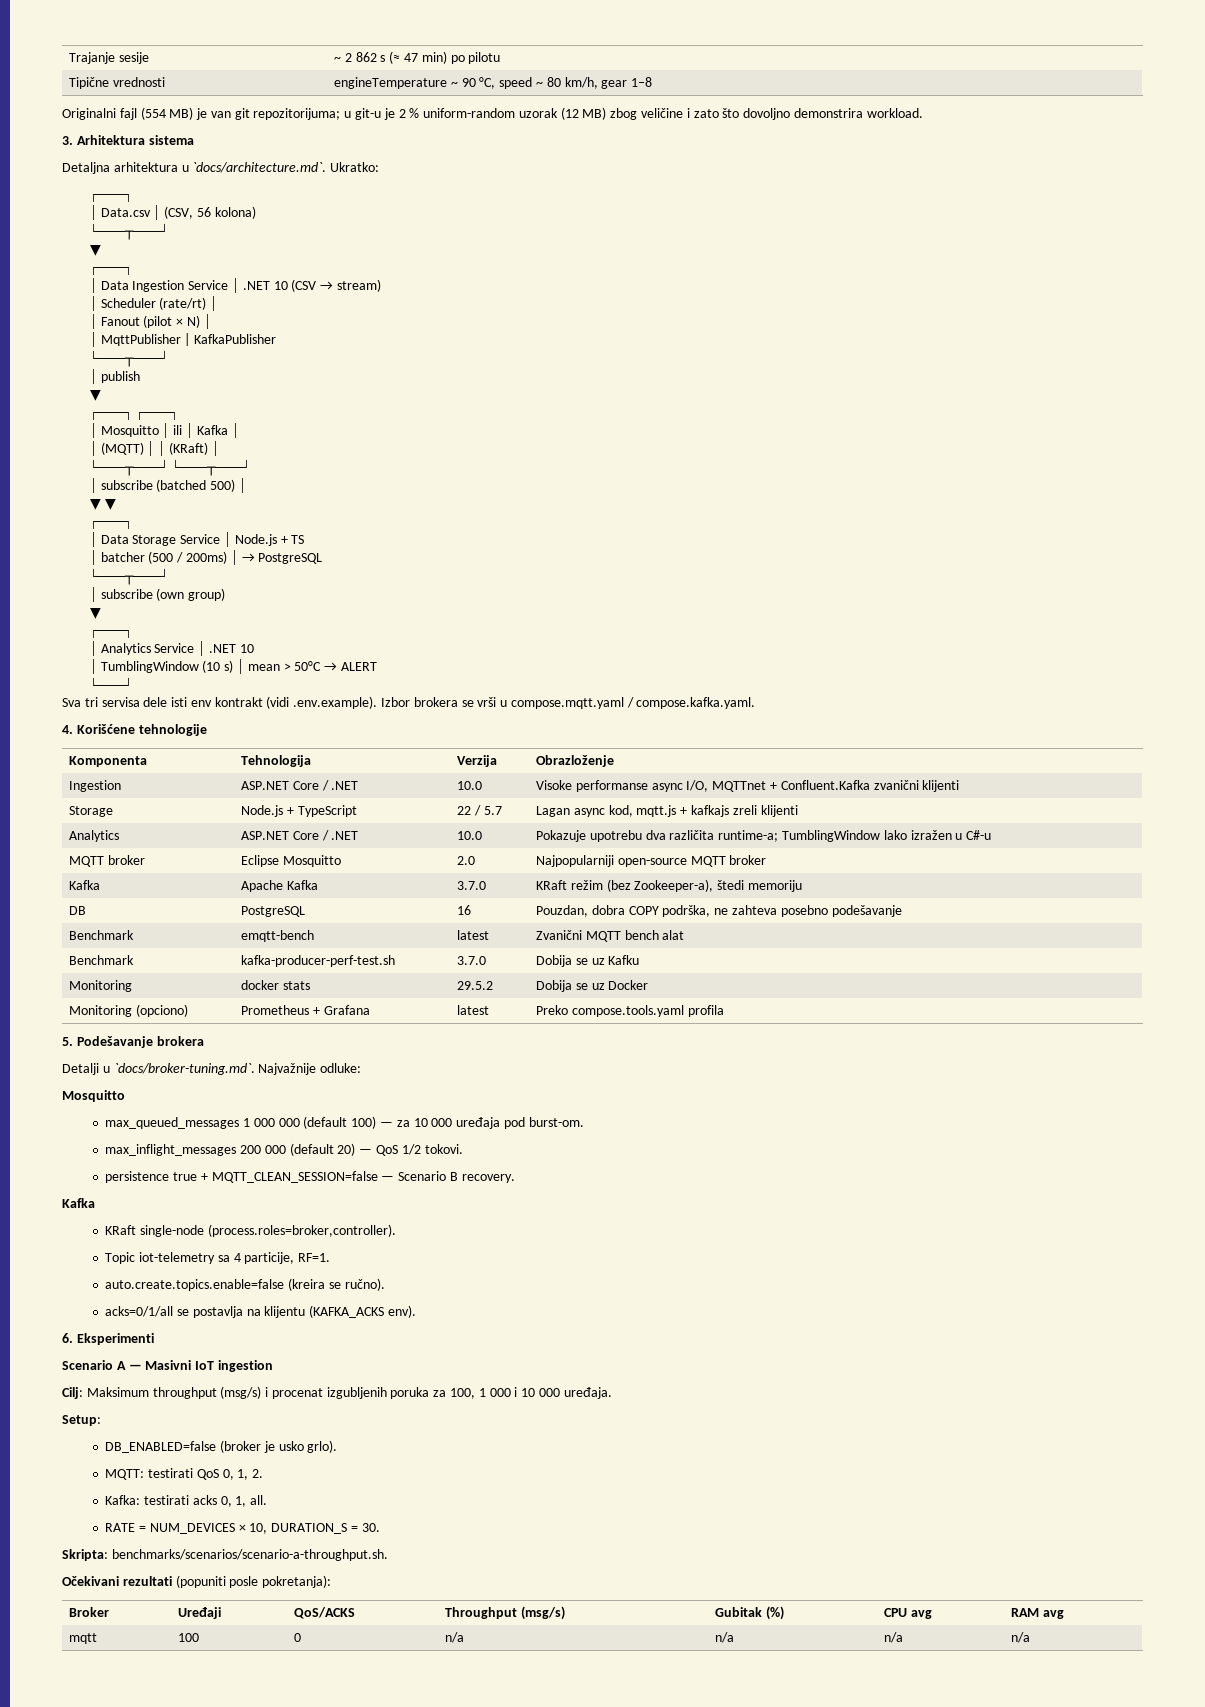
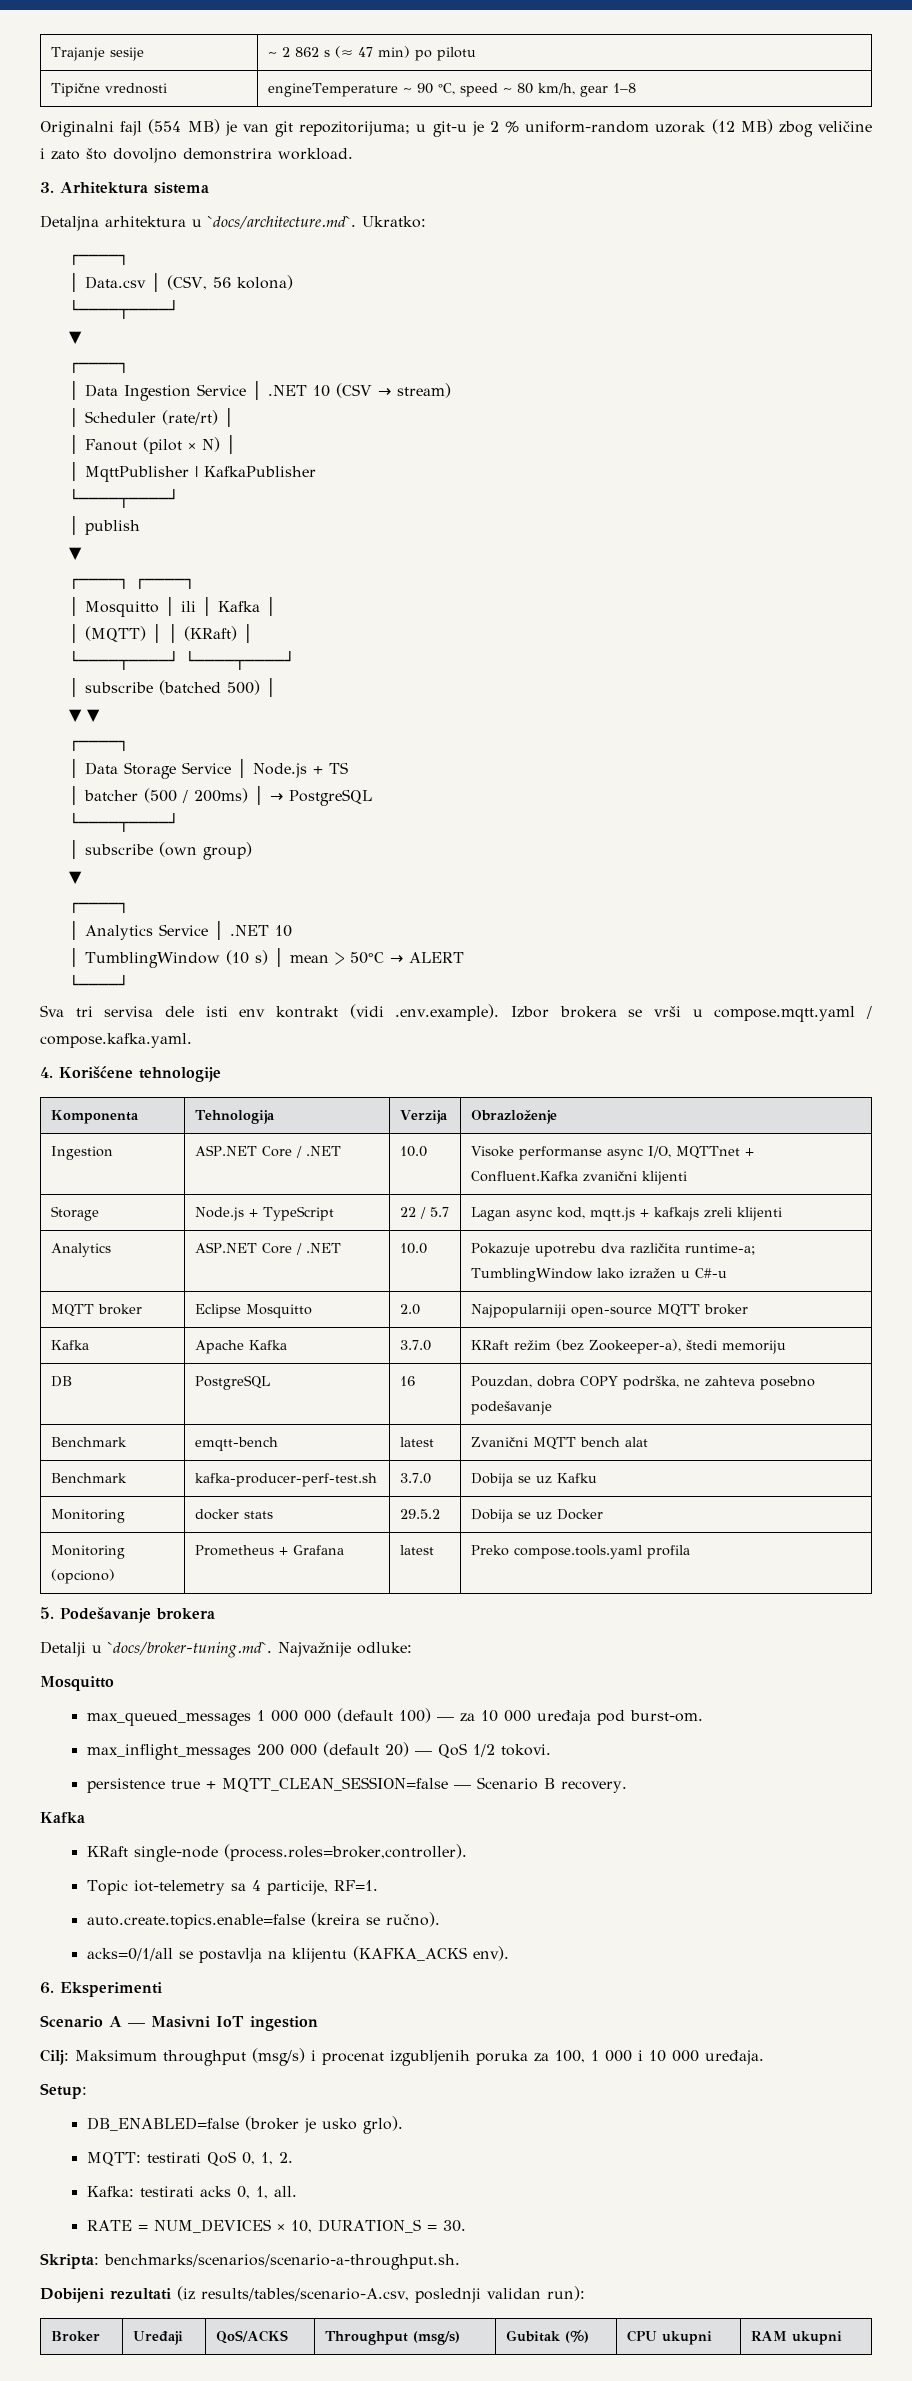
- Očekivani rezultati (popuniti posle pokretanja):
+ Dobijeni rezultati (iz results/tables/scenario-A.csv, poslednji validan run):
- Broker | Uređaji | QoS/ACKS | Throughput (msg/s) | Gubitak (%) | CPU avg | RAM avg
- mqtt | 100 | 0 | n/a | n/a | n/a | n/a
+ Broker | Uređaji | QoS/ACKS | Throughput (msg/s) | Gubitak (%) | CPU ukupni | RAM ukupni

